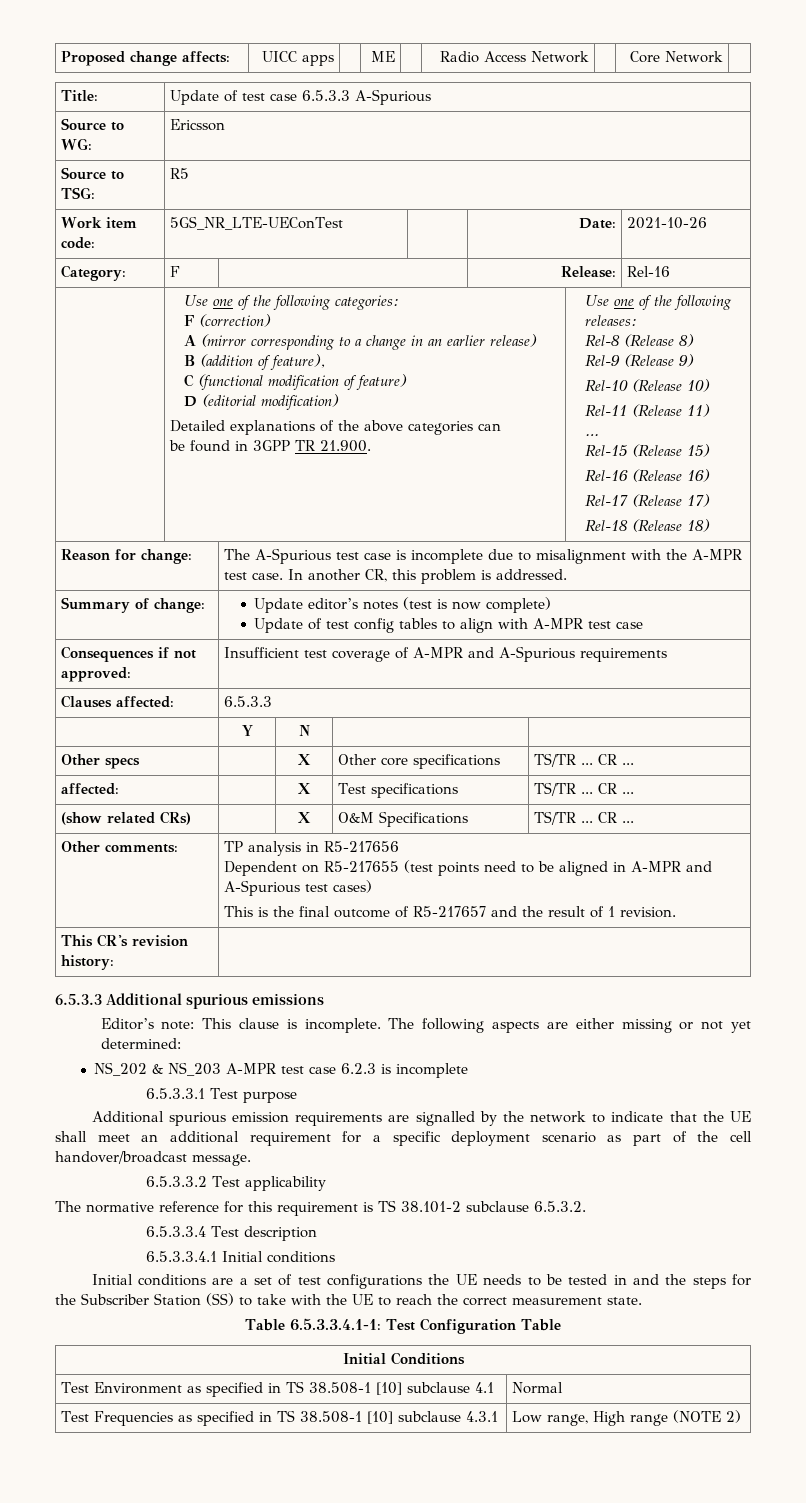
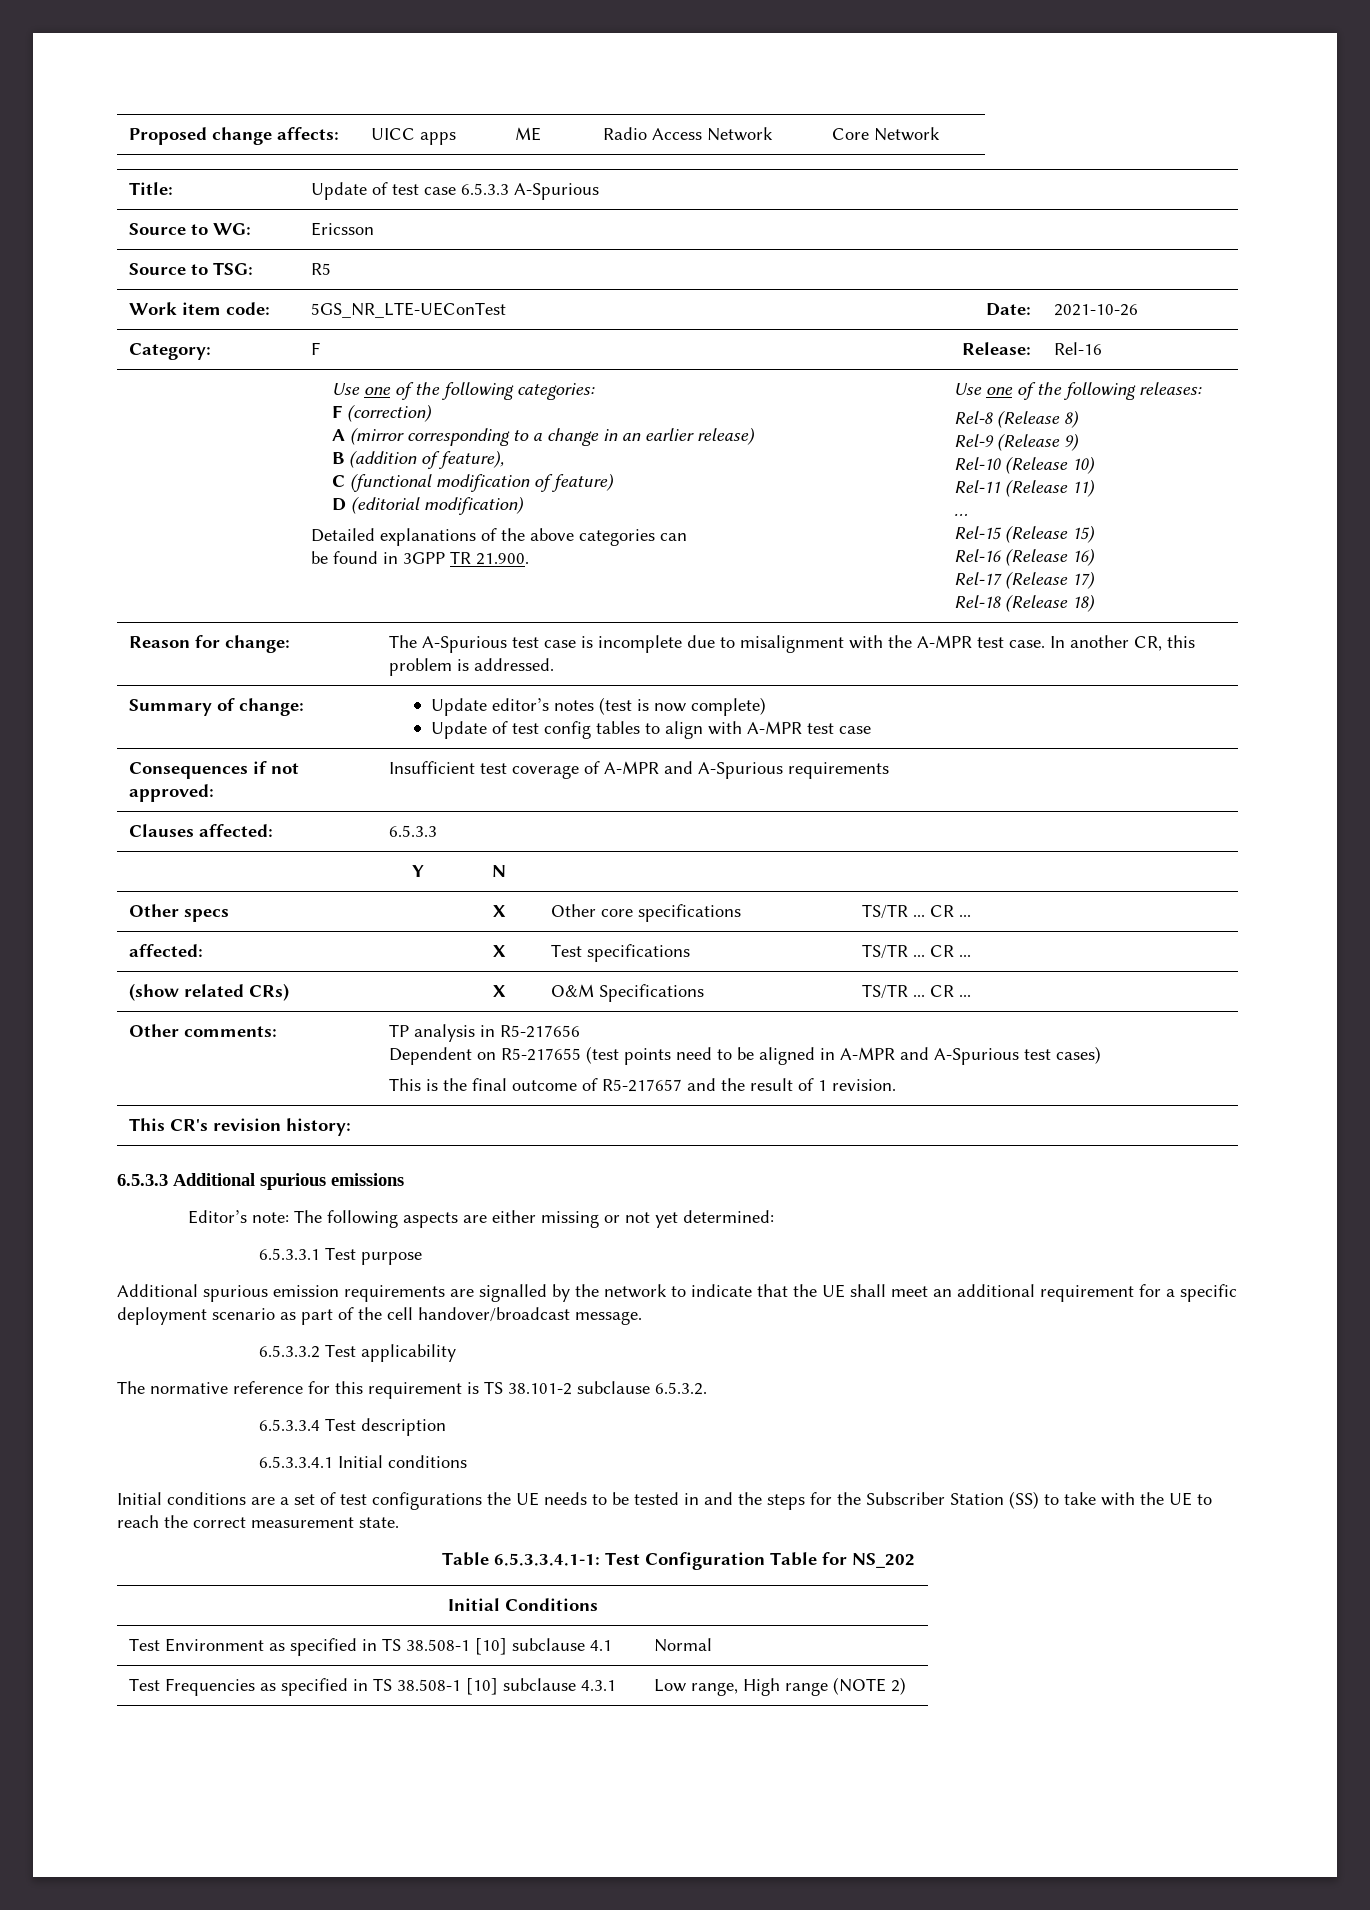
- Editor’s note: This clause is incomplete. The following aspects are either missing or not yet determined:
+ Editor’s note: The following aspects are either missing or not yet determined:
- NS_202 & NS_203 A-MPR test case 6.2.3 is incomplete
- Table 6.5.3.3.4.1-1: Test Configuration Table
+ Table 6.5.3.3.4.1-1: Test Configuration Table for NS_202

